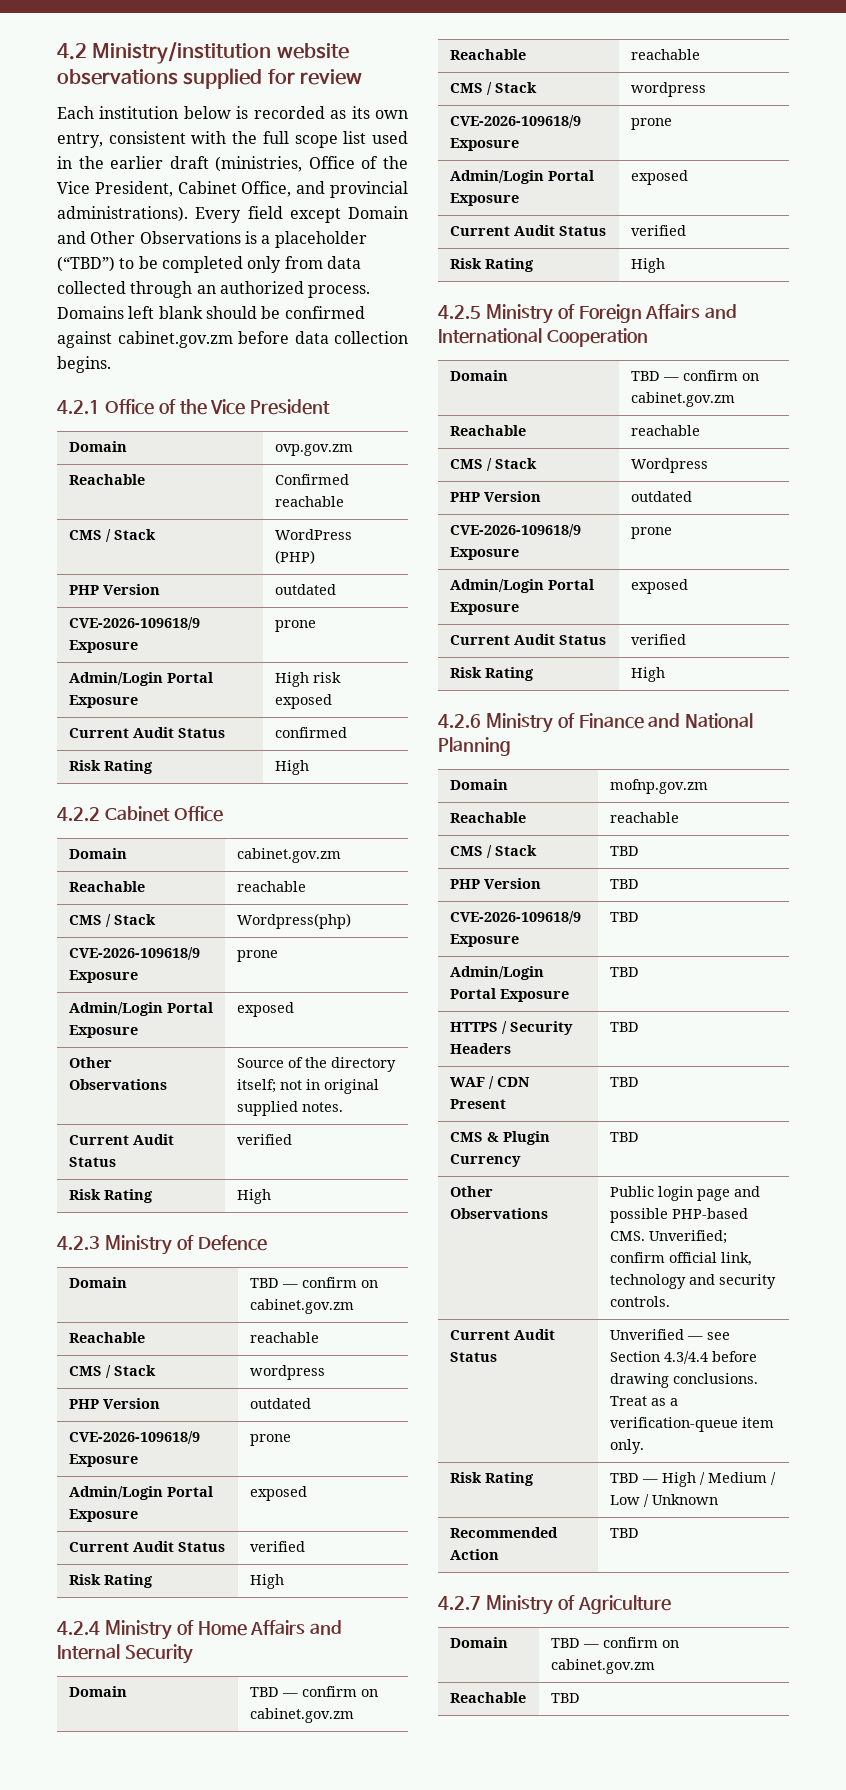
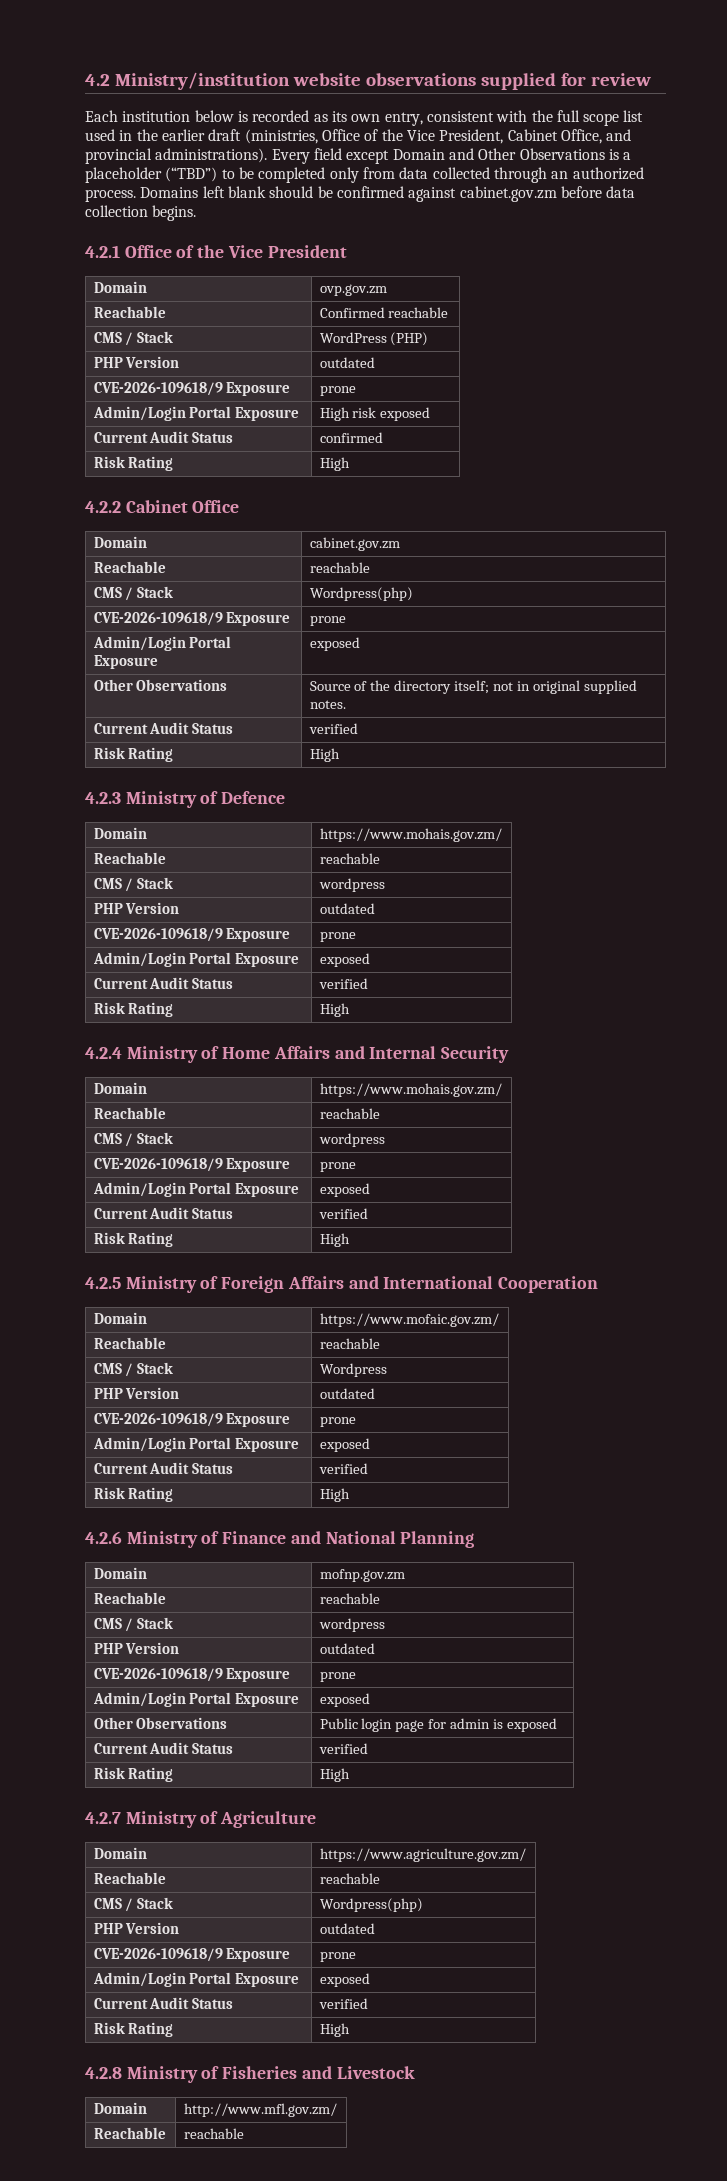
  4.2.3 Ministry of Defence
- Domain | TBD — confirm on cabinet.gov.zm
+ Domain | https://www.mohais.gov.zm/
  4.2.4 Ministry of Home Affairs and Internal Security
- Domain | TBD — confirm on cabinet.gov.zm
+ Domain | https://www.mohais.gov.zm/
  4.2.5 Ministry of Foreign Affairs and International Cooperation
- Domain | TBD — confirm on cabinet.gov.zm
+ Domain | https://www.mofaic.gov.zm/
  Domain | mofnp.gov.zm
  Reachable | reachable
- CMS / Stack | TBD
- PHP Version | TBD
- CVE-2026-109618/9 Exposure | TBD
- Admin/Login Portal Exposure | TBD
- HTTPS / Security Headers | TBD
- WAF / CDN Present | TBD
- CMS & Plugin Currency | TBD
+ CMS / Stack | wordpress
+ PHP Version | outdated
+ CVE-2026-109618/9 Exposure | prone
+ Admin/Login Portal Exposure | exposed
- Other Observations | Public login page and possible PHP-based CMS. Unverified; confirm official link, technology and security controls.
- Current Audit Status | Unverified — see Section 4.3/4.4 before drawing conclusions. Treat as a verification-queue item only.
- Risk Rating | TBD — High / Medium / Low / Unknown
- Recommended Action | TBD
+ Other Observations | Public login page for admin is exposed
+ Current Audit Status | verified
+ Risk Rating | High
  4.2.7 Ministry of Agriculture
- Domain | TBD — confirm on cabinet.gov.zm
- Reachable | TBD
+ Domain | https://www.agriculture.gov.zm/
+ Reachable | reachable
+ CMS / Stack | Wordpress(php)
+ PHP Version | outdated
+ CVE-2026-109618/9 Exposure | prone
+ Admin/Login Portal Exposure | exposed
+ Current Audit Status | verified
+ Risk Rating | High
+ 4.2.8 Ministry of Fisheries and Livestock
+ Domain | http://www.mfl.gov.zm/
+ Reachable | reachable

